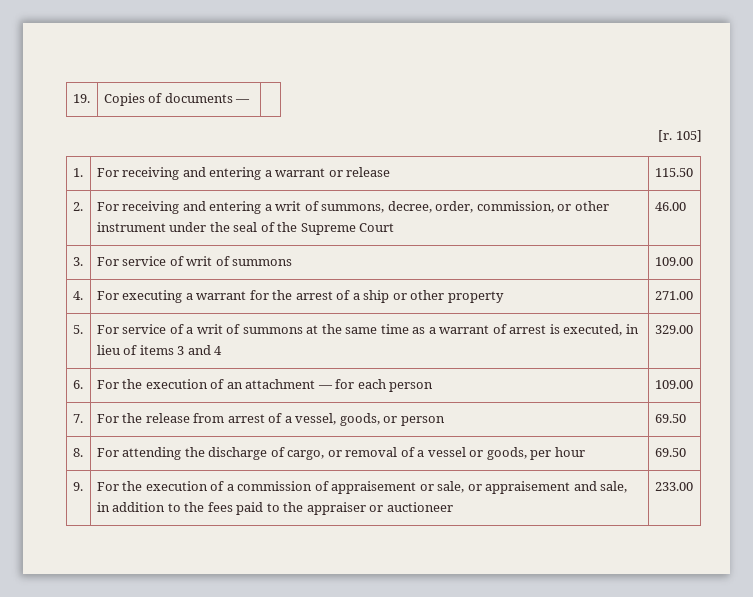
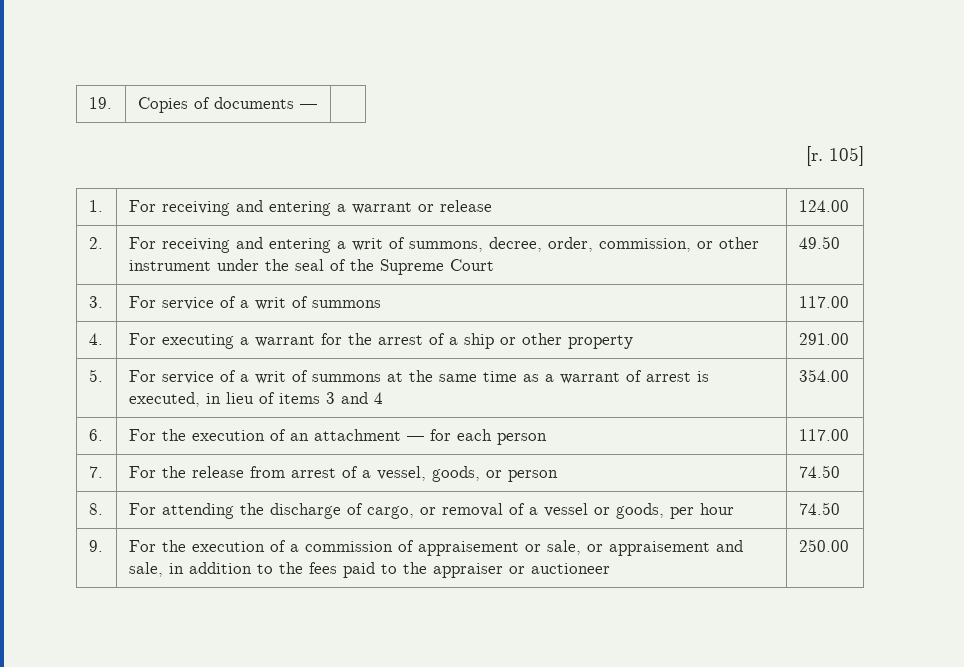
- 1. | For receiving and entering a warrant or release | 115.50
+ 1. | For receiving and entering a warrant or release | 124.00
- 2. | For receiving and entering a writ of summons, decree, order, commission, or other instrument under the seal of the Supreme Court | 46.00
+ 2. | For receiving and entering a writ of summons, decree, order, commission, or other instrument under the seal of the Supreme Court | 49.50
- 3. | For service of writ of summons | 109.00
+ 3. | For service of a writ of summons | 117.00
- 4. | For executing a warrant for the arrest of a ship or other property | 271.00
+ 4. | For executing a warrant for the arrest of a ship or other property | 291.00
- 5. | For service of a writ of summons at the same time as a warrant of arrest is executed, in lieu of items 3 and 4 | 329.00
+ 5. | For service of a writ of summons at the same time as a warrant of arrest is executed, in lieu of items 3 and 4 | 354.00
- 6. | For the execution of an attachment — for each person | 109.00
+ 6. | For the execution of an attachment — for each person | 117.00
- 7. | For the release from arrest of a vessel, goods, or person | 69.50
+ 7. | For the release from arrest of a vessel, goods, or person | 74.50
- 8. | For attending the discharge of cargo, or removal of a vessel or goods, per hour | 69.50
+ 8. | For attending the discharge of cargo, or removal of a vessel or goods, per hour | 74.50
- 9. | For the execution of a commission of appraisement or sale, or appraisement and sale, in addition to the fees paid to the appraiser or auctioneer | 233.00
+ 9. | For the execution of a commission of appraisement or sale, or appraisement and sale, in addition to the fees paid to the appraiser or auctioneer | 250.00

